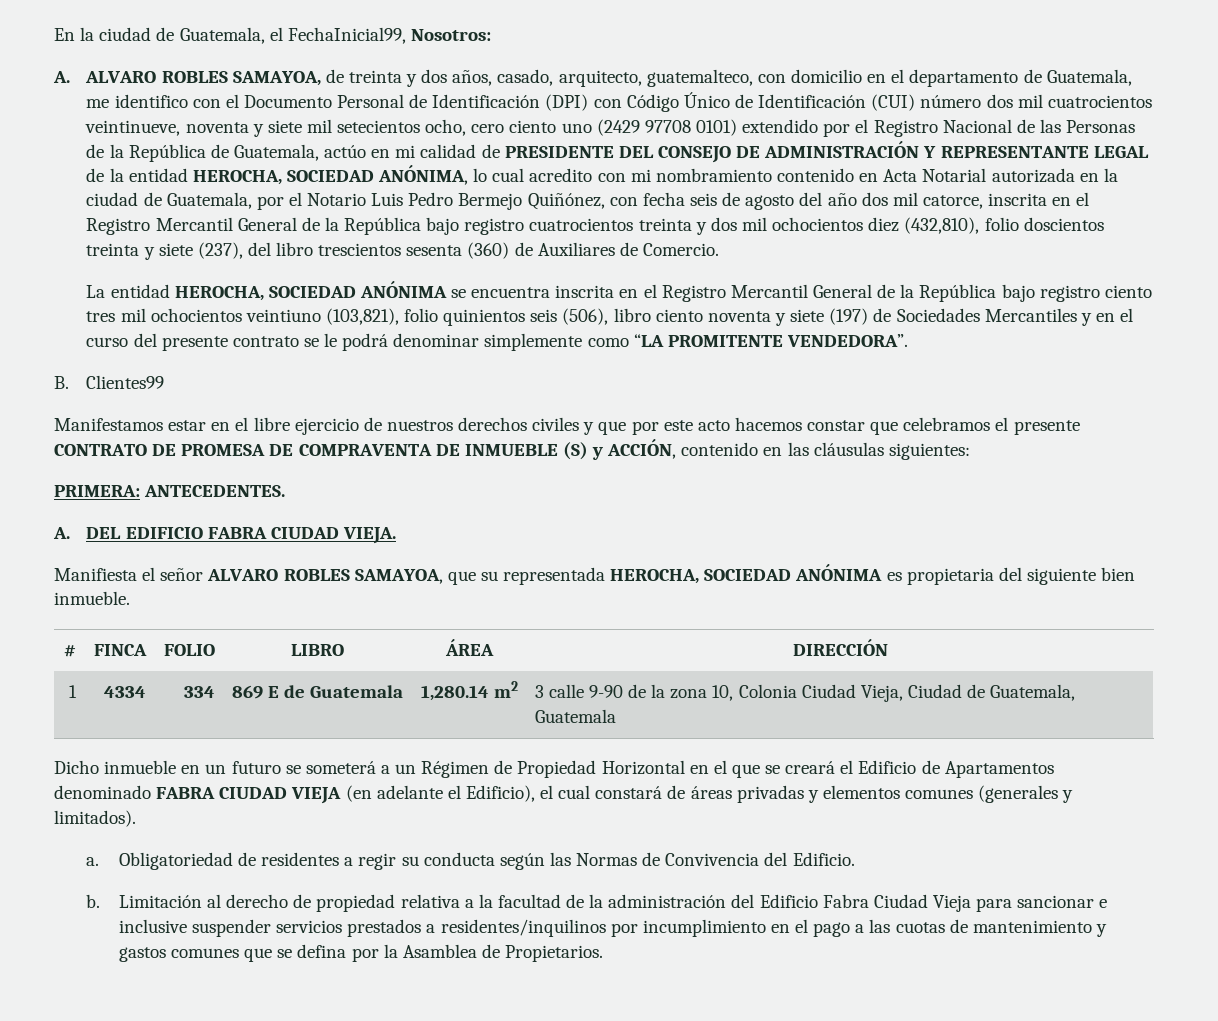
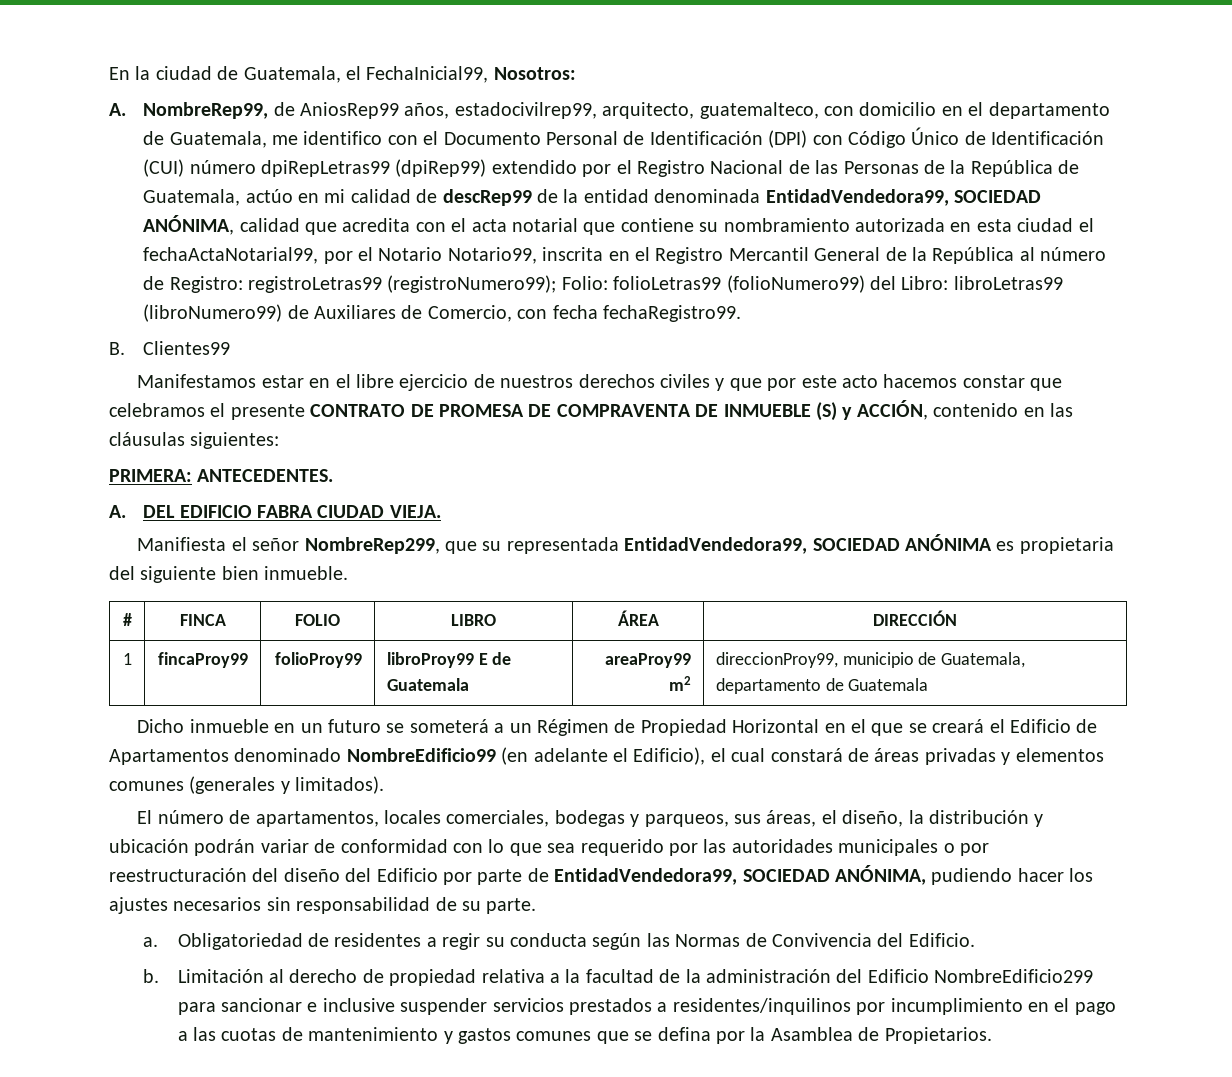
- A. ALVARO ROBLES SAMAYOA, de treinta y dos años, casado, arquitecto, guatemalteco, con domicilio en el departamento de Guatemala, me identifico con el Documento Personal de Identificación (DPI) con Código Único de Identificación (CUI) número dos mil cuatrocientos veintinueve, noventa y siete mil setecientos ocho, cero ciento uno (2429 97708 0101) extendido por el Registro Nacional de las Personas de la República de Guatemala, actúo en mi calidad de PRESIDENTE DEL CONSEJO DE ADMINISTRACIÓN Y REPRESENTANTE LEGAL de la entidad HEROCHA, SOCIEDAD ANÓNIMA, lo cual acredito con mi nombramiento contenido en Acta Notarial autorizada en la ciudad de Guatemala, por el Notario Luis Pedro Bermejo Quiñónez, con fecha seis de agosto del año dos mil catorce, inscrita en el Registro Mercantil General de la República bajo registro cuatrocientos treinta y dos mil ochocientos diez (432,810), folio doscientos treinta y siete (237), del libro trescientos sesenta (360) de Auxiliares de Comercio.
- La entidad HEROCHA, SOCIEDAD ANÓNIMA se encuentra inscrita en el Registro Mercantil General de la República bajo registro ciento tres mil ochocientos veintiuno (103,821), folio quinientos seis (506), libro ciento noventa y siete (197) de Sociedades Mercantiles y en el curso del presente contrato se le podrá denominar simplemente como “LA PROMITENTE VENDEDORA”.
+ A. NombreRep99, de AniosRep99 años, estadocivilrep99, arquitecto, guatemalteco, con domicilio en el departamento de Guatemala, me identifico con el Documento Personal de Identificación (DPI) con Código Único de Identificación (CUI) número dpiRepLetras99 (dpiRep99) extendido por el Registro Nacional de las Personas de la República de Guatemala, actúo en mi calidad de descRep99 de la entidad denominada EntidadVendedora99, SOCIEDAD ANÓNIMA, calidad que acredita con el acta notarial que contiene su nombramiento autorizada en esta ciudad el fechaActaNotarial99, por el Notario Notario99, inscrita en el Registro Mercantil General de la República al número de Registro: registroLetras99 (registroNumero99); Folio: folioLetras99 (folioNumero99) del Libro: libroLetras99 (libroNumero99) de Auxiliares de Comercio, con fecha fechaRegistro99.
- Manifiesta el señor ALVARO ROBLES SAMAYOA, que su representada HEROCHA, SOCIEDAD ANÓNIMA es propietaria del siguiente bien inmueble.
+ Manifiesta el señor NombreRep299, que su representada EntidadVendedora99, SOCIEDAD ANÓNIMA es propietaria del siguiente bien inmueble.
- 1 | 4334 | 334 | 869 E de Guatemala | 1,280.14 m2 | 3 calle 9-90 de la zona 10, Colonia Ciudad Vieja, Ciudad de Guatemala, Guatemala
+ 1 | fincaProy99 | folioProy99 | libroProy99 E de Guatemala | areaProy99 m2 | direccionProy99, municipio de Guatemala, departamento de Guatemala
- Dicho inmueble en un futuro se someterá a un Régimen de Propiedad Horizontal en el que se creará el Edificio de Apartamentos denominado FABRA CIUDAD VIEJA (en adelante el Edificio), el cual constará de áreas privadas y elementos comunes (generales y limitados).
+ Dicho inmueble en un futuro se someterá a un Régimen de Propiedad Horizontal en el que se creará el Edificio de Apartamentos denominado NombreEdificio99 (en adelante el Edificio), el cual constará de áreas privadas y elementos comunes (generales y limitados).
+ El número de apartamentos, locales comerciales, bodegas y parqueos, sus áreas, el diseño, la distribución y ubicación podrán variar de conformidad con lo que sea requerido por las autoridades municipales o por reestructuración del diseño del Edificio por parte de EntidadVendedora99, SOCIEDAD ANÓNIMA, pudiendo hacer los ajustes necesarios sin responsabilidad de su parte.
- Limitación al derecho de propiedad relativa a la facultad de la administración del Edificio Fabra Ciudad Vieja para sancionar e inclusive suspender servicios prestados a residentes/inquilinos por incumplimiento en el pago a las cuotas de mantenimiento y gastos comunes que se defina por la Asamblea de Propietarios.
+ Limitación al derecho de propiedad relativa a la facultad de la administración del Edificio NombreEdificio299 para sancionar e inclusive suspender servicios prestados a residentes/inquilinos por incumplimiento en el pago a las cuotas de mantenimiento y gastos comunes que se defina por la Asamblea de Propietarios.

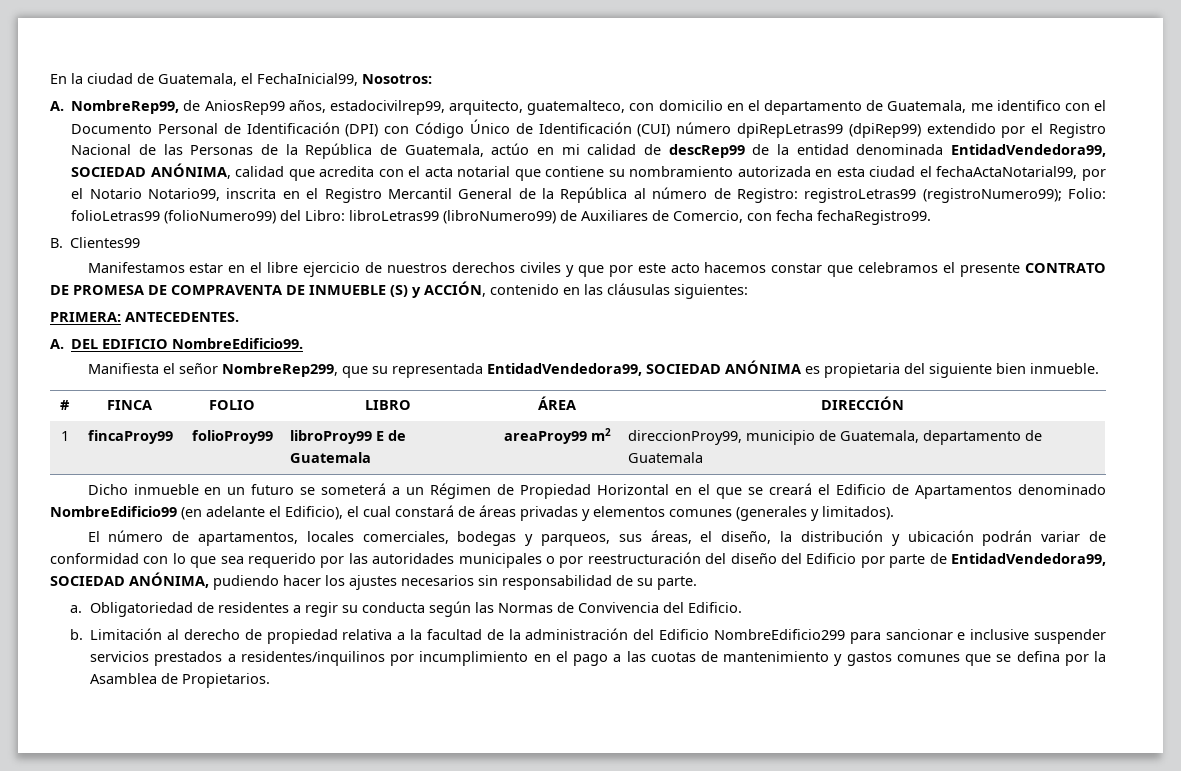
- A. DEL EDIFICIO FABRA CIUDAD VIEJA.
+ A. DEL EDIFICIO NombreEdificio99.

